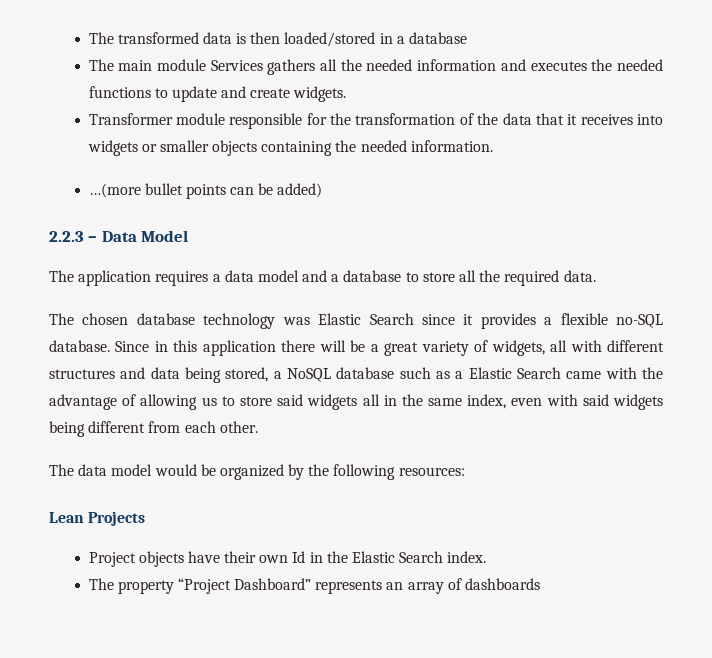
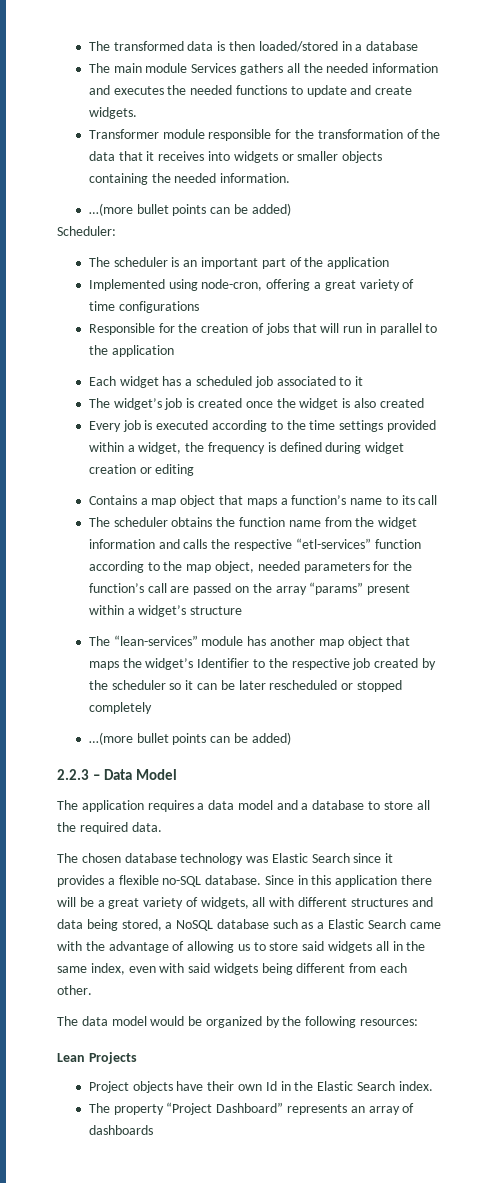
+ Scheduler:
+ The scheduler is an important part of the application
+ Implemented using node-cron, offering a great variety of time configurations
+ Responsible for the creation of jobs that will run in parallel to the application
+ Each widget has a scheduled job associated to it
+ The widget’s job is created once the widget is also created
+ Every job is executed according to the time settings provided within a widget, the frequency is defined during widget creation or editing
+ Contains a map object that maps a function’s name to its call
+ The scheduler obtains the function name from the widget information and calls the respective “etl-services” function according to the map object, needed parameters for the function’s call are passed on the array “params” present within a widget’s structure
+ The “lean-services” module has another map object that maps the widget’s Identifier to the respective job created by the scheduler so it can be later rescheduled or stopped completely
+ …(more bullet points can be added)

